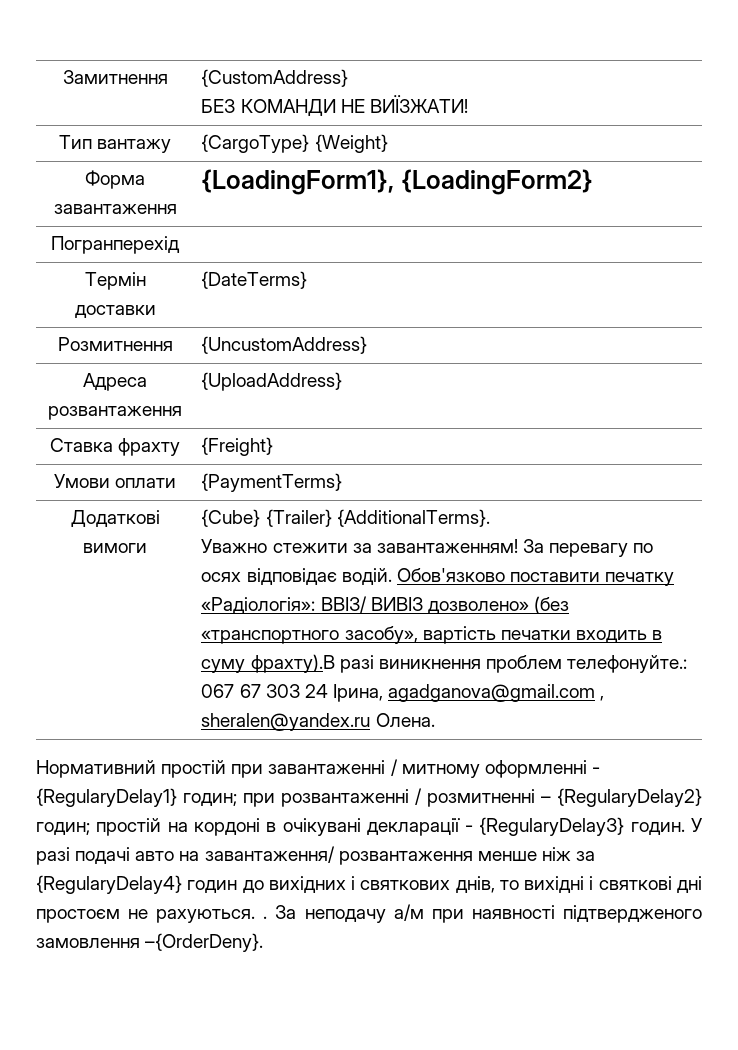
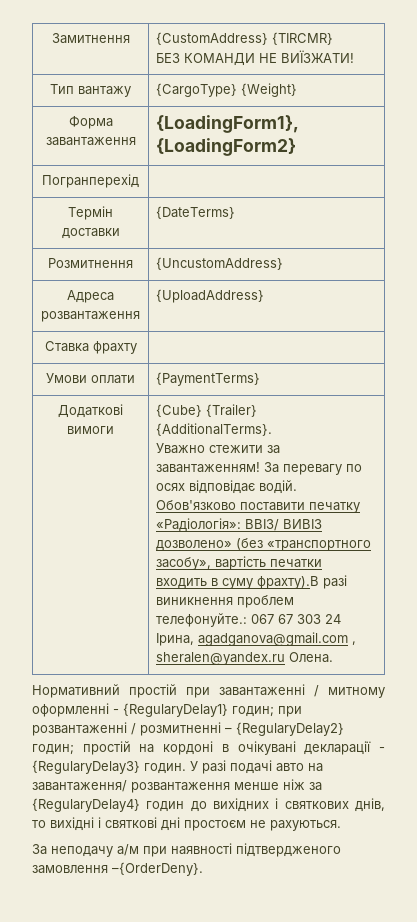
- Замитнення | {CustomAddress}
+ Замитнення | {CustomAddress} {TIRCMR}
- Ставка фрахту | {Freight}
+ Ставка фрахту |
- У разі подачі авто на завантаження/ розвантаження менше ніж за {RegularyDelay4} годин до вихідних і святкових днів, то вихідні і святкові дні простоєм не рахуються. . За неподачу а/м при наявності підтвердженого замовлення –{OrderDeny}.
+ У разі подачі авто на завантаження/ розвантаження менше ніж за {RegularyDelay4} годин до вихідних і святкових днів, то вихідні і святкові дні простоєм не рахуються.
+ За неподачу а/м при наявності підтвердженого замовлення –{OrderDeny}.

